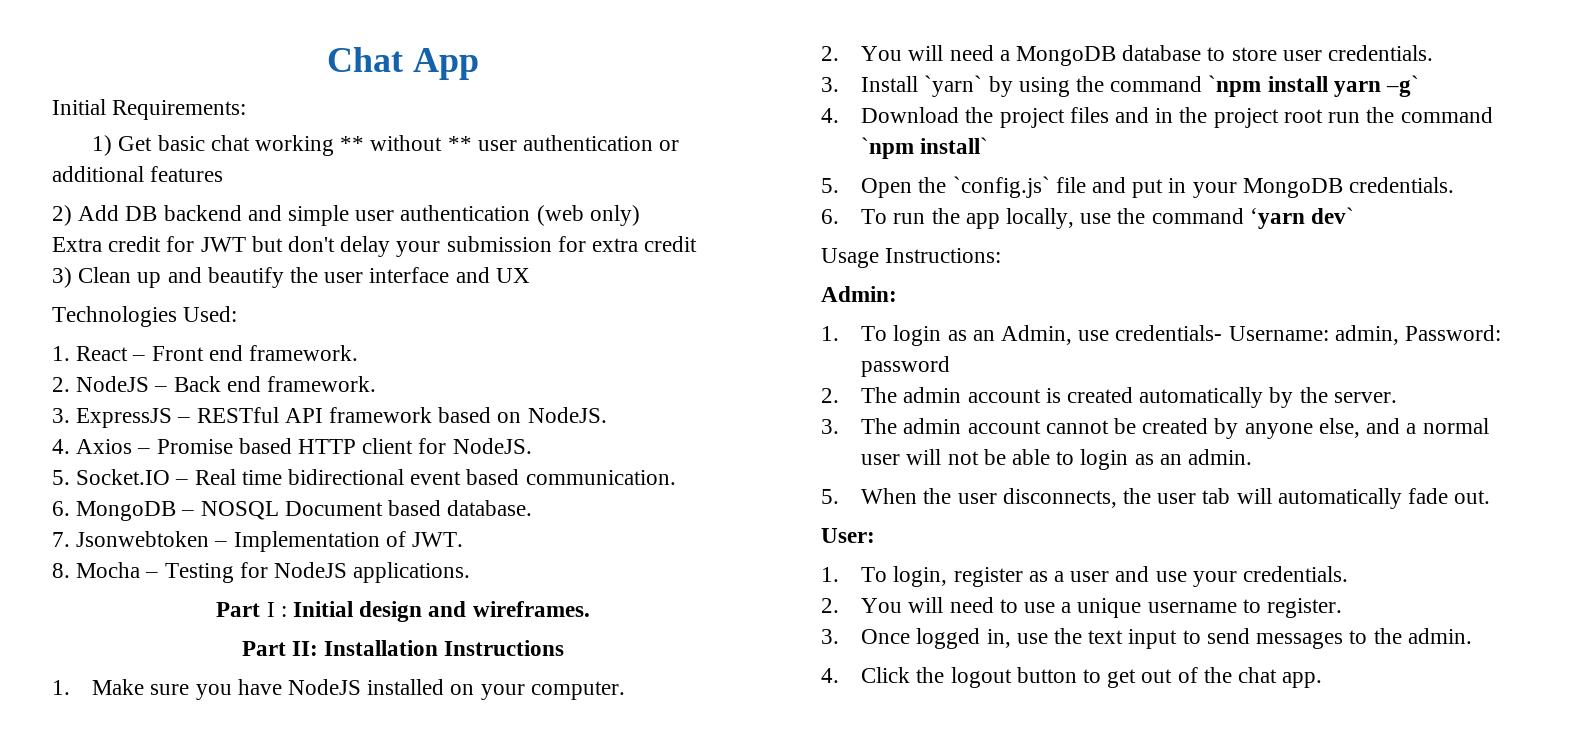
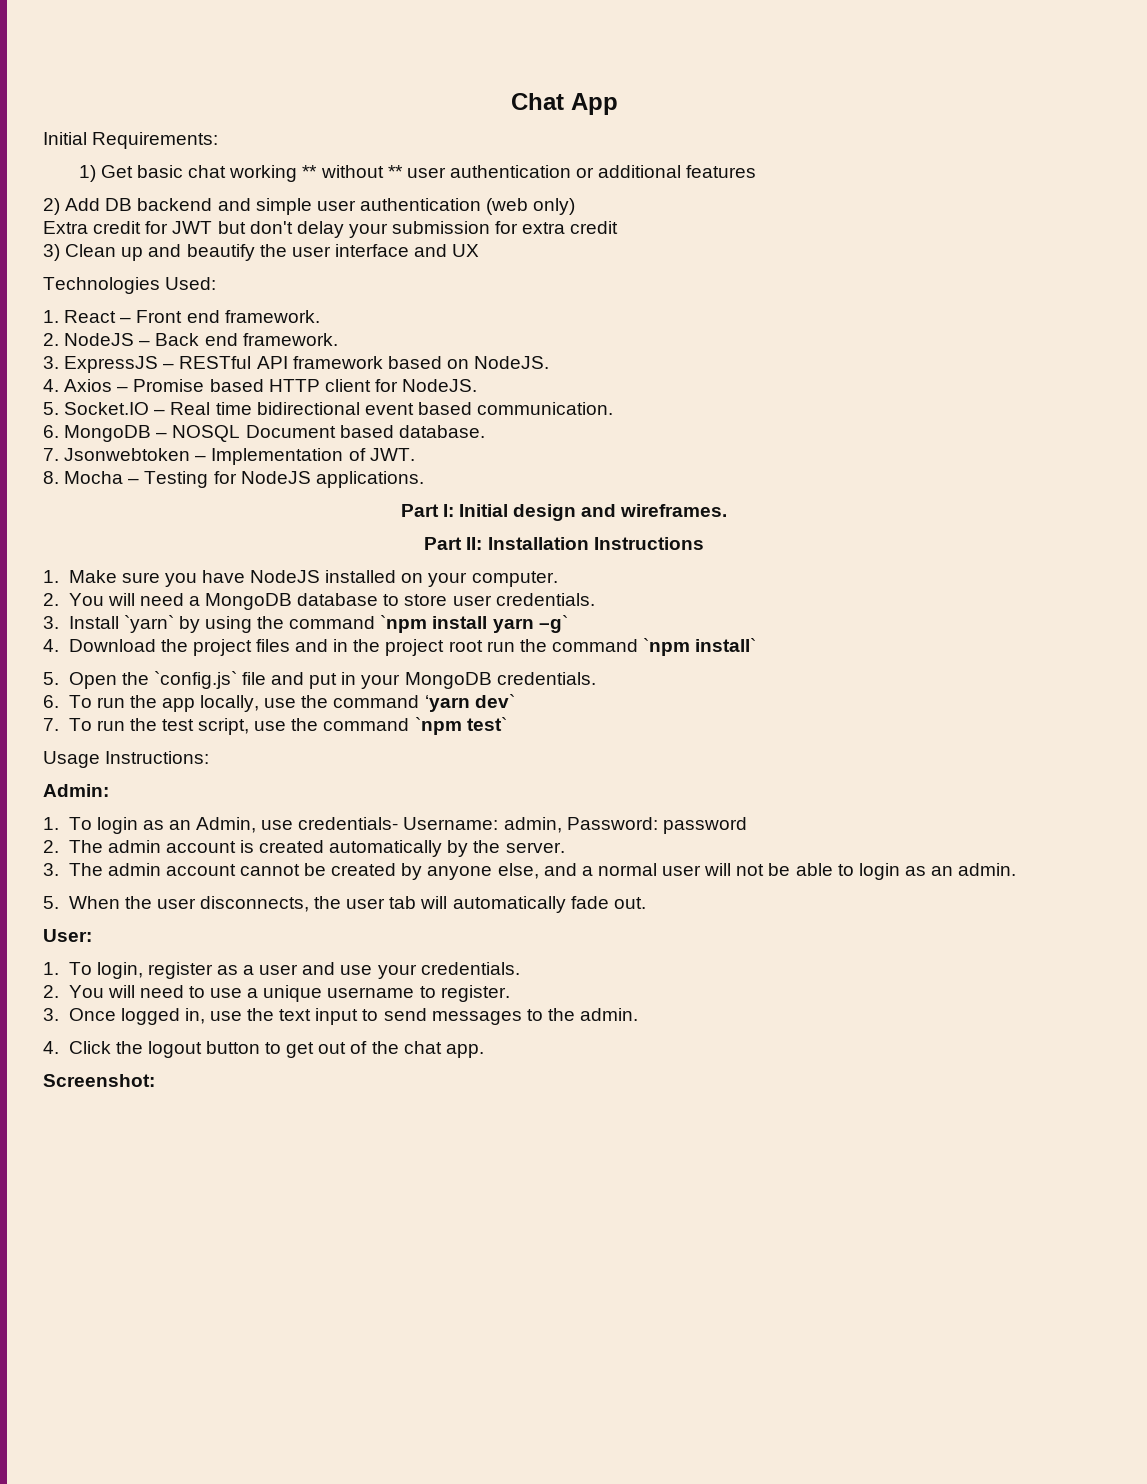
- Part I : Initial design and wireframes.
+ Part I: Initial design and wireframes.
+ 7. To run the test script, use the command `npm test`
+ Screenshot:

